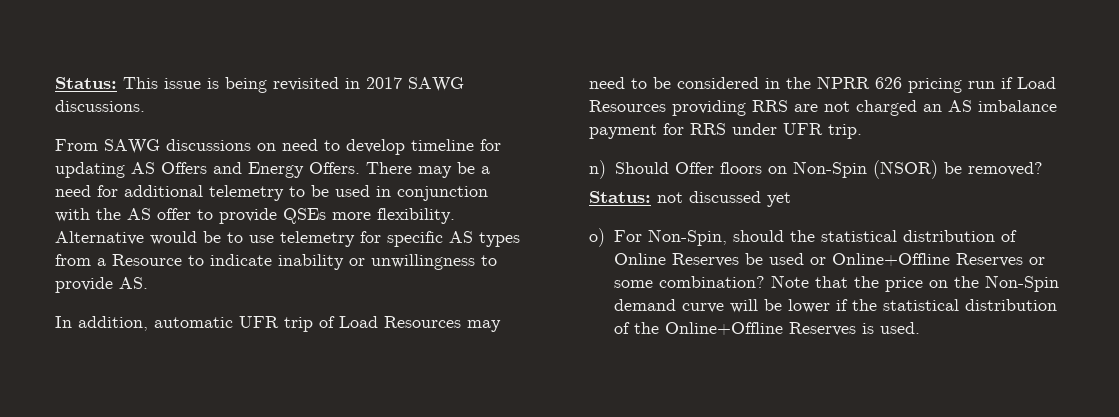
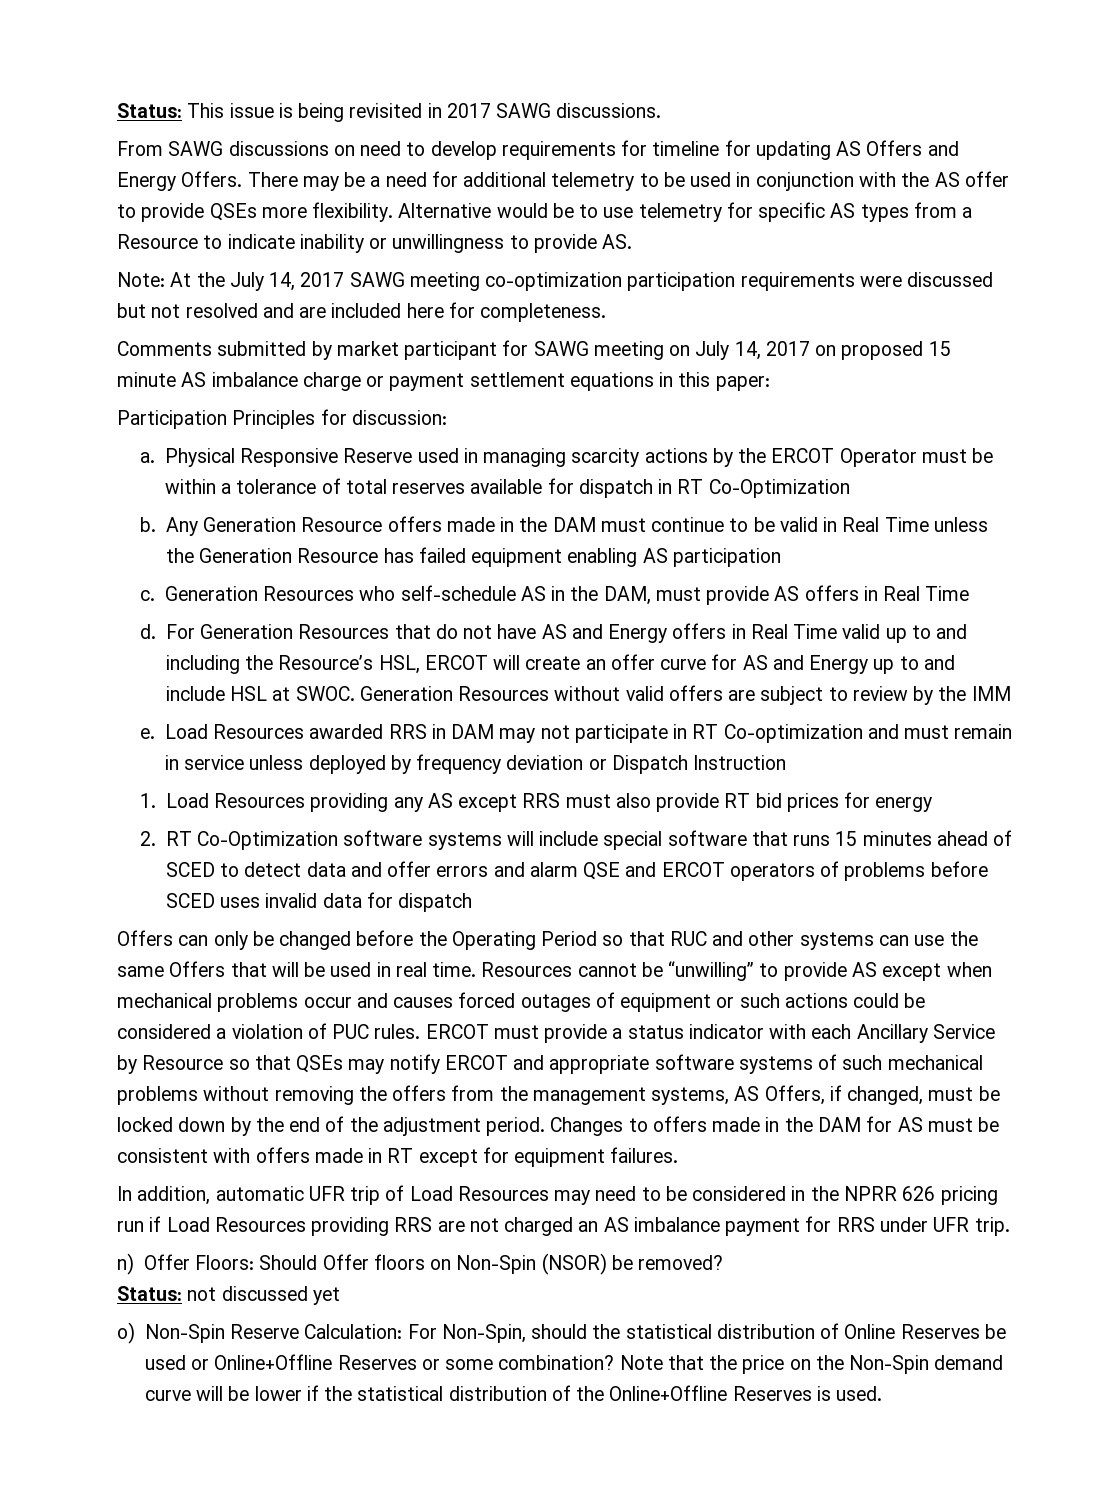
- From SAWG discussions on need to develop timeline for updating AS Offers and Energy Offers.
+ From SAWG discussions on need to develop requirements for timeline for updating AS Offers and Energy Offers.
+ Note: At the July 14, 2017 SAWG meeting co-optimization participation requirements were discussed but not resolved and are included here for completeness.
+ Comments submitted by market participant for SAWG meeting on July 14, 2017 on proposed 15 minute AS imbalance charge or payment settlement equations in this paper:
+ Participation Principles for discussion:
+ a. Physical Responsive Reserve used in managing scarcity actions by the ERCOT Operator must be within a tolerance of total reserves available for dispatch in RT Co-Optimization
+ b. Any Generation Resource offers made in the DAM must continue to be valid in Real Time unless the Generation Resource has failed equipment enabling AS participation
+ c. Generation Resources who self-schedule AS in the DAM, must provide AS offers in Real Time
+ d. For Generation Resources that do not have AS and Energy offers in Real Time valid up to and including the Resource’s HSL, ERCOT will create an offer curve for AS and Energy up to and include HSL at SWOC. Generation Resources without valid offers are subject to review by the IMM
+ e. Load Resources awarded RRS in DAM may not participate in RT Co-optimization and must remain in service unless deployed by frequency deviation or Dispatch Instruction
+ 1. Load Resources providing any AS except RRS must also provide RT bid prices for energy
+ 2. RT Co-Optimization software systems will include special software that runs 15 minutes ahead of SCED to detect data and offer errors and alarm QSE and ERCOT operators of problems before SCED uses invalid data for dispatch
+ Offers can only be changed before the Operating Period so that RUC and other systems can use the same Offers that will be used in real time. Resources cannot be “unwilling” to provide AS except when mechanical problems occur and causes forced outages of equipment or such actions could be considered a violation of PUC rules. ERCOT must provide a status indicator with each Ancillary Service by Resource so that QSEs may notify ERCOT and appropriate software systems of such mechanical problems without removing the offers from the management systems, AS Offers, if changed, must be locked down by the end of the adjustment period. Changes to offers made in the DAM for AS must be consistent with offers made in RT except for equipment failures.
- n) Should Offer floors on Non-Spin (NSOR) be removed?
+ n) Offer Floors: Should Offer floors on Non-Spin (NSOR) be removed?
- o) For Non-Spin, should the statistical distribution of Online Reserves be used or Online+Offline Reserves or some combination?
+ o) Non-Spin Reserve Calculation: For Non-Spin, should the statistical distribution of Online Reserves be used or Online+Offline Reserves or some combination?

